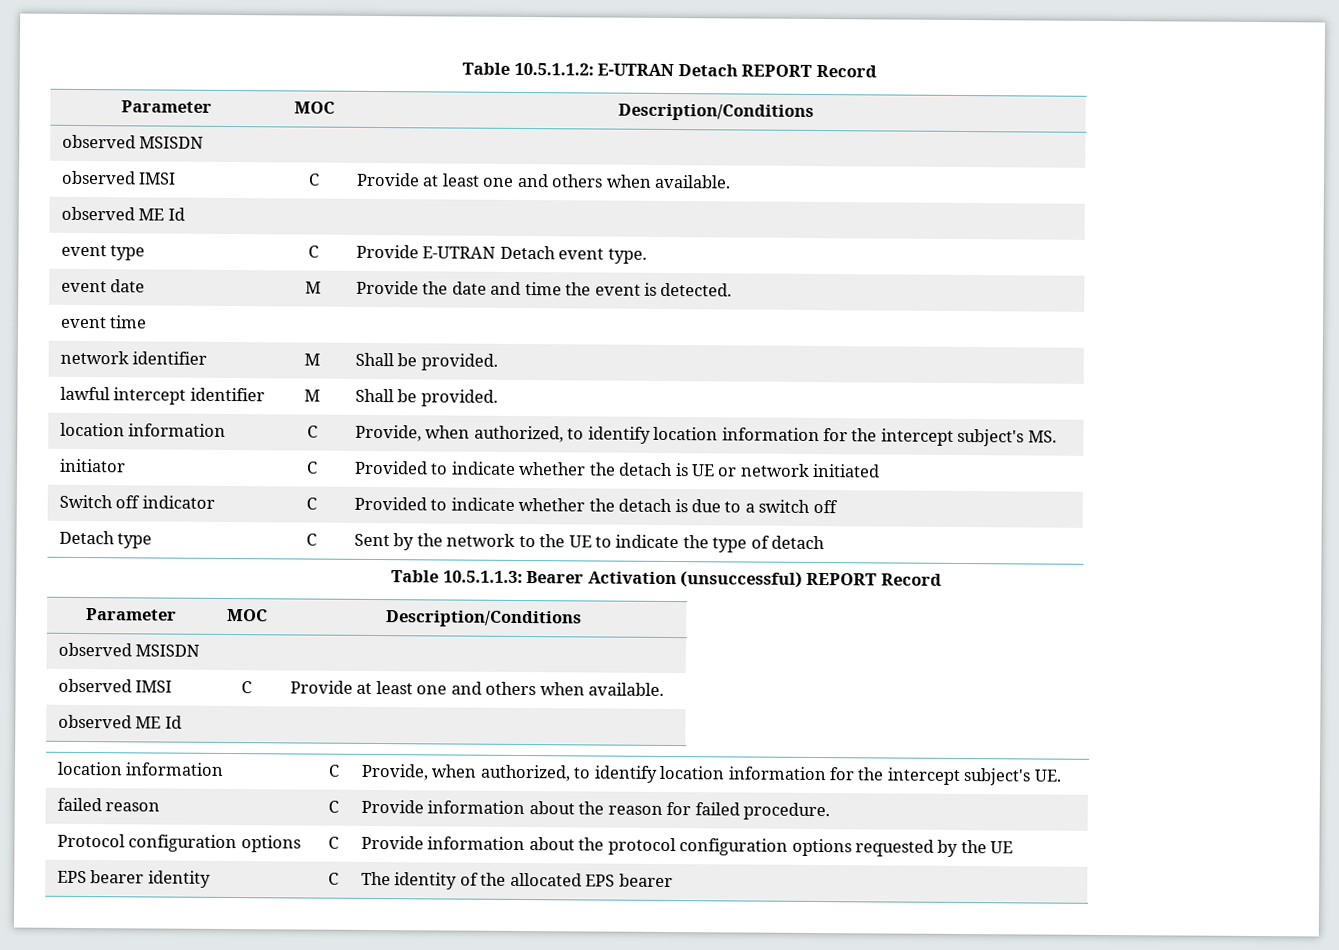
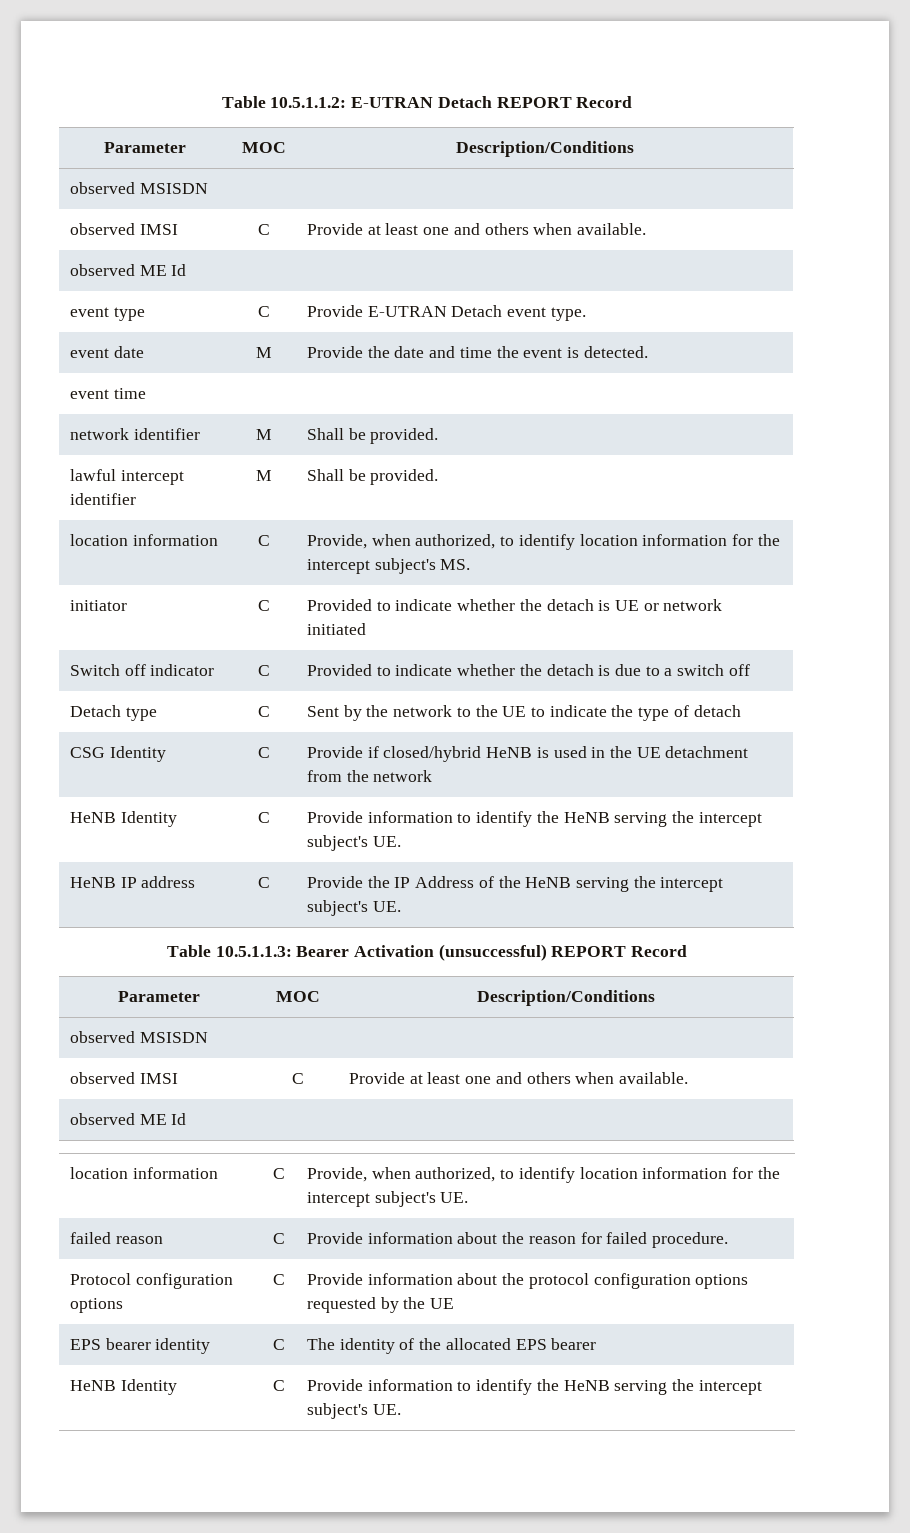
+ CSG Identity | C | Provide if closed/hybrid HeNB is used in the UE detachment from the network
+ HeNB Identity | C | Provide information to identify the HeNB serving the intercept subject's UE.
+ HeNB IP address | C | Provide the IP Address of the HeNB serving the intercept subject's UE.
  EPS bearer identity | C | The identity of the allocated EPS bearer
+ HeNB Identity | C | Provide information to identify the HeNB serving the intercept subject's UE.

